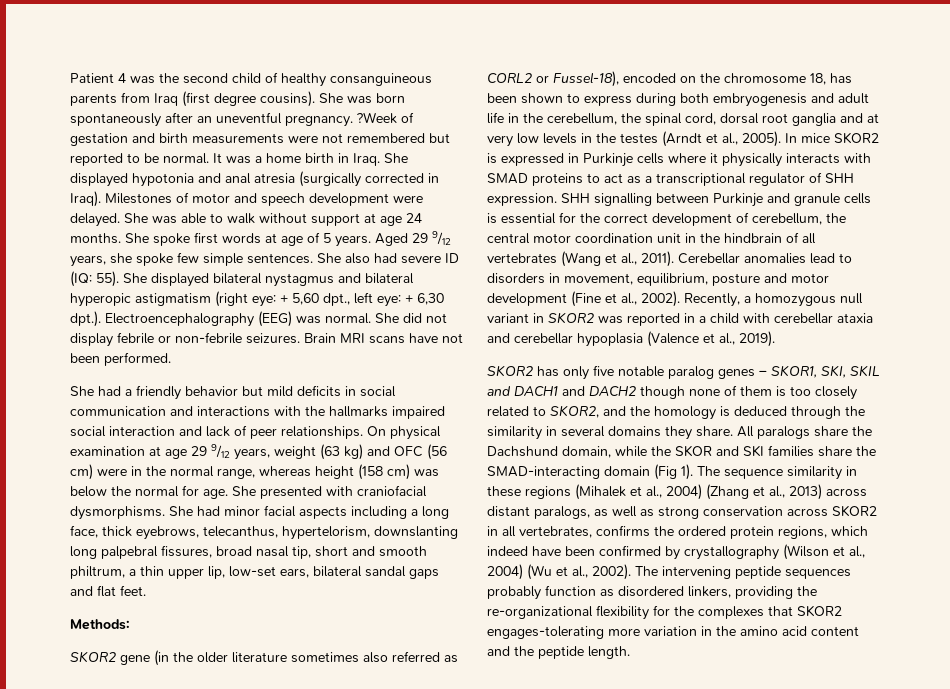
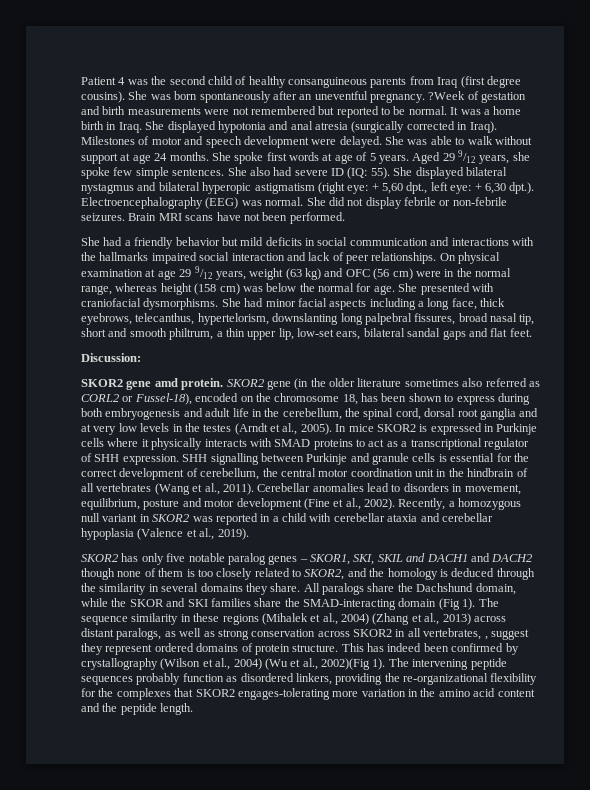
- Methods:
- SKOR2 gene (in the older literature sometimes also referred as CORL2 or Fussel-18), encoded on the chromosome 18, has been shown to express during both embryogenesis and adult life in the cerebellum, the spinal cord, dorsal root ganglia and at very low levels in the testes (Arndt et al., 2005).
+ Discussion:
+ SKOR2 gene amd protein. SKOR2 gene (in the older literature sometimes also referred as CORL2 or Fussel-18), encoded on the chromosome 18, has been shown to express during both embryogenesis and adult life in the cerebellum, the spinal cord, dorsal root ganglia and at very low levels in the testes (Arndt et al., 2005).
- The sequence similarity in these regions (Mihalek et al., 2004) (Zhang et al., 2013) across distant paralogs, as well as strong conservation across SKOR2 in all vertebrates, confirms the ordered protein regions, which indeed have been confirmed by crystallography (Wilson et al., 2004) (Wu et al., 2002).
+ The sequence similarity in these regions (Mihalek et al., 2004) (Zhang et al., 2013) across distant paralogs, as well as strong conservation across SKOR2 in all vertebrates, , suggest they represent ordered domains of protein structure. This has indeed been confirmed by crystallography (Wilson et al., 2004) (Wu et al., 2002)(Fig 1).

